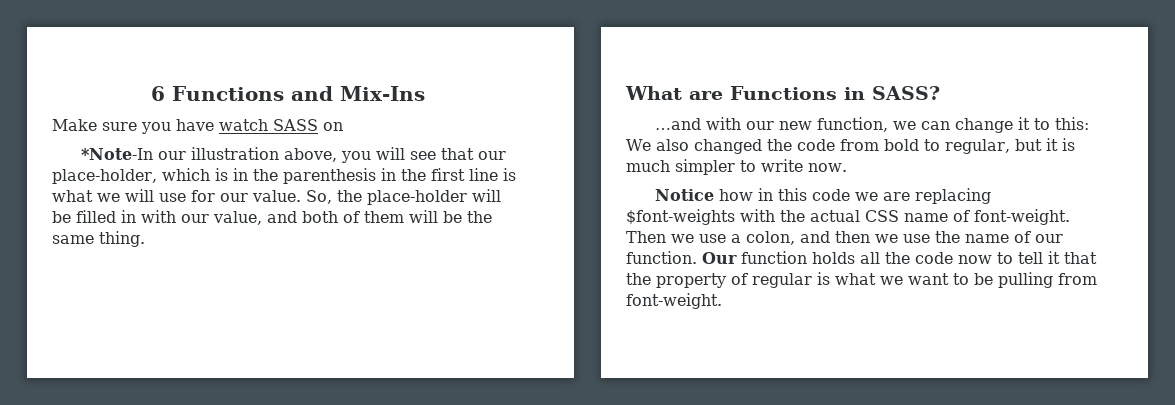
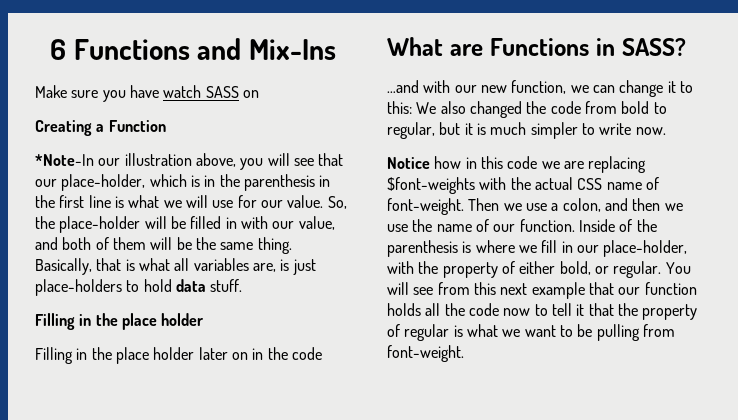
+ Creating a Function
+ Basically, that is what all variables are, is just place-holders to hold data stuff.
+ Filling in the place holder
+ Filling in the place holder later on in the code
- Our function holds all the code now to tell it that the property of regular is what we want to be pulling from font-weight.
+ Inside of the parenthesis is where we fill in our place-holder, with the property of either bold, or regular. You will see from this next example that our function holds all the code now to tell it that the property of regular is what we want to be pulling from font-weight.

